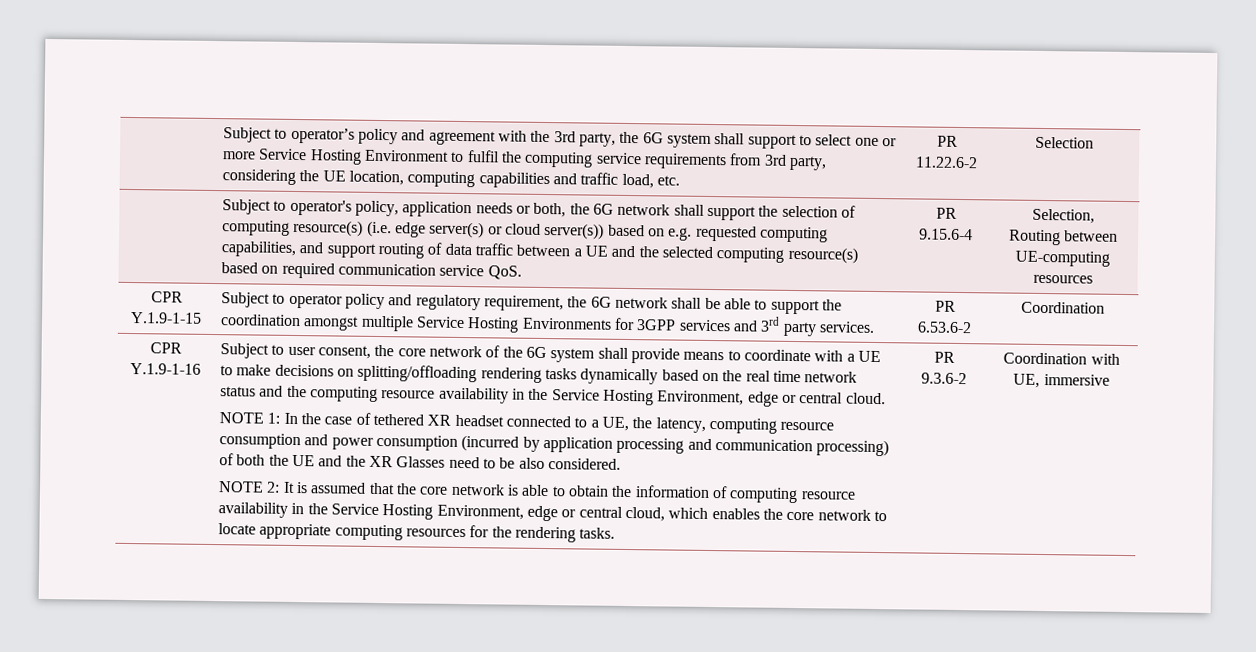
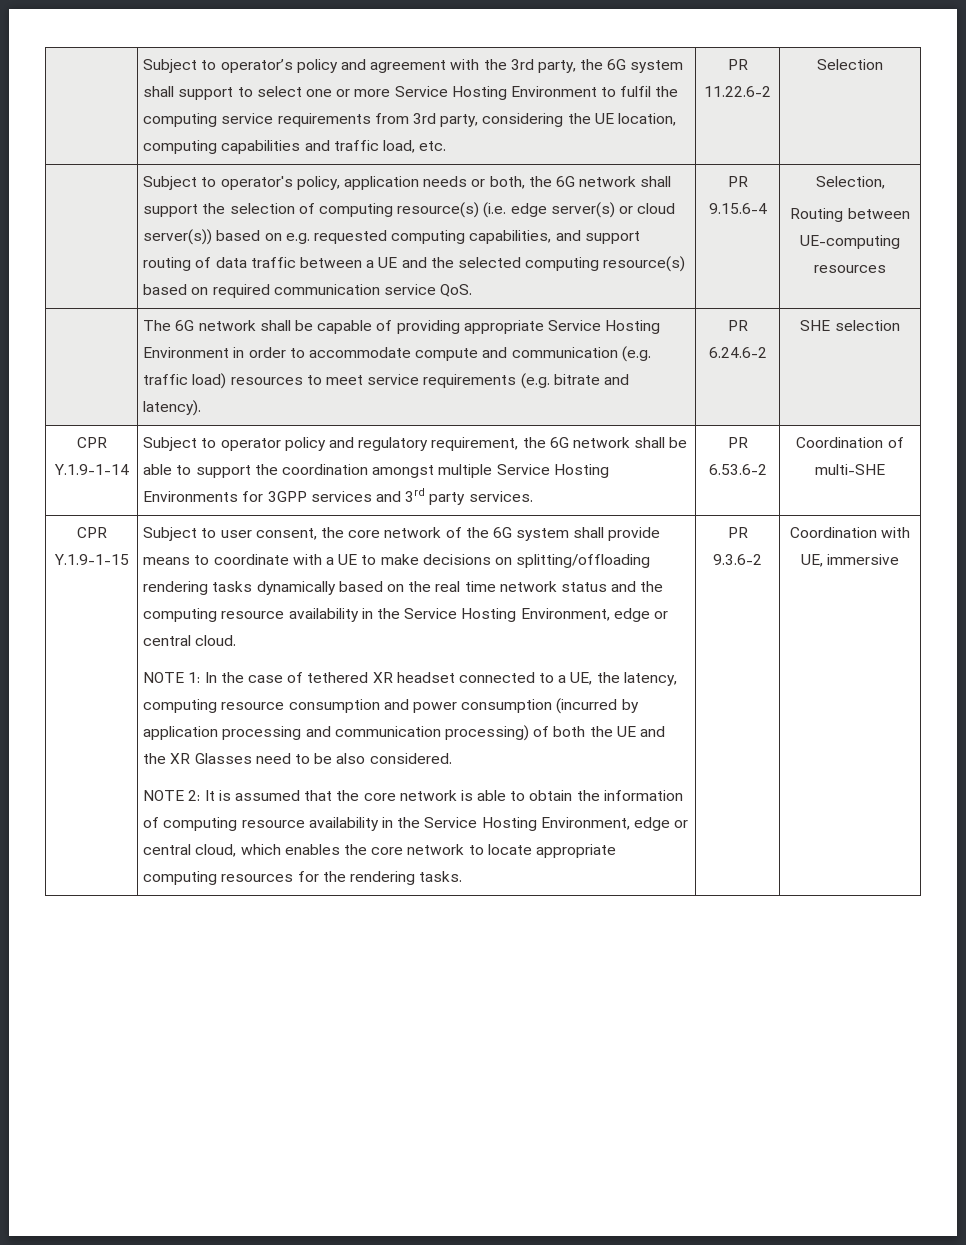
- CPR Y.1.9-1-15 | Subject to operator policy and regulatory requirement, the 6G network shall be able to support the coordination amongst multiple Service Hosting Environments for 3GPP services and 3rd party services. | PR 6.53.6-2 | Coordination
- CPR Y.1.9-1-16
+ | The 6G network shall be capable of providing appropriate Service Hosting Environment in order to accommodate compute and communication (e.g. traffic load) resources to meet service requirements (e.g. bitrate and latency). | PR 6.24.6-2 | SHE selection
+ CPR Y.1.9-1-14 | Subject to operator policy and regulatory requirement, the 6G network shall be able to support the coordination amongst multiple Service Hosting Environments for 3GPP services and 3rd party services. | PR 6.53.6-2 | Coordination of multi-SHE
+ CPR Y.1.9-1-15

